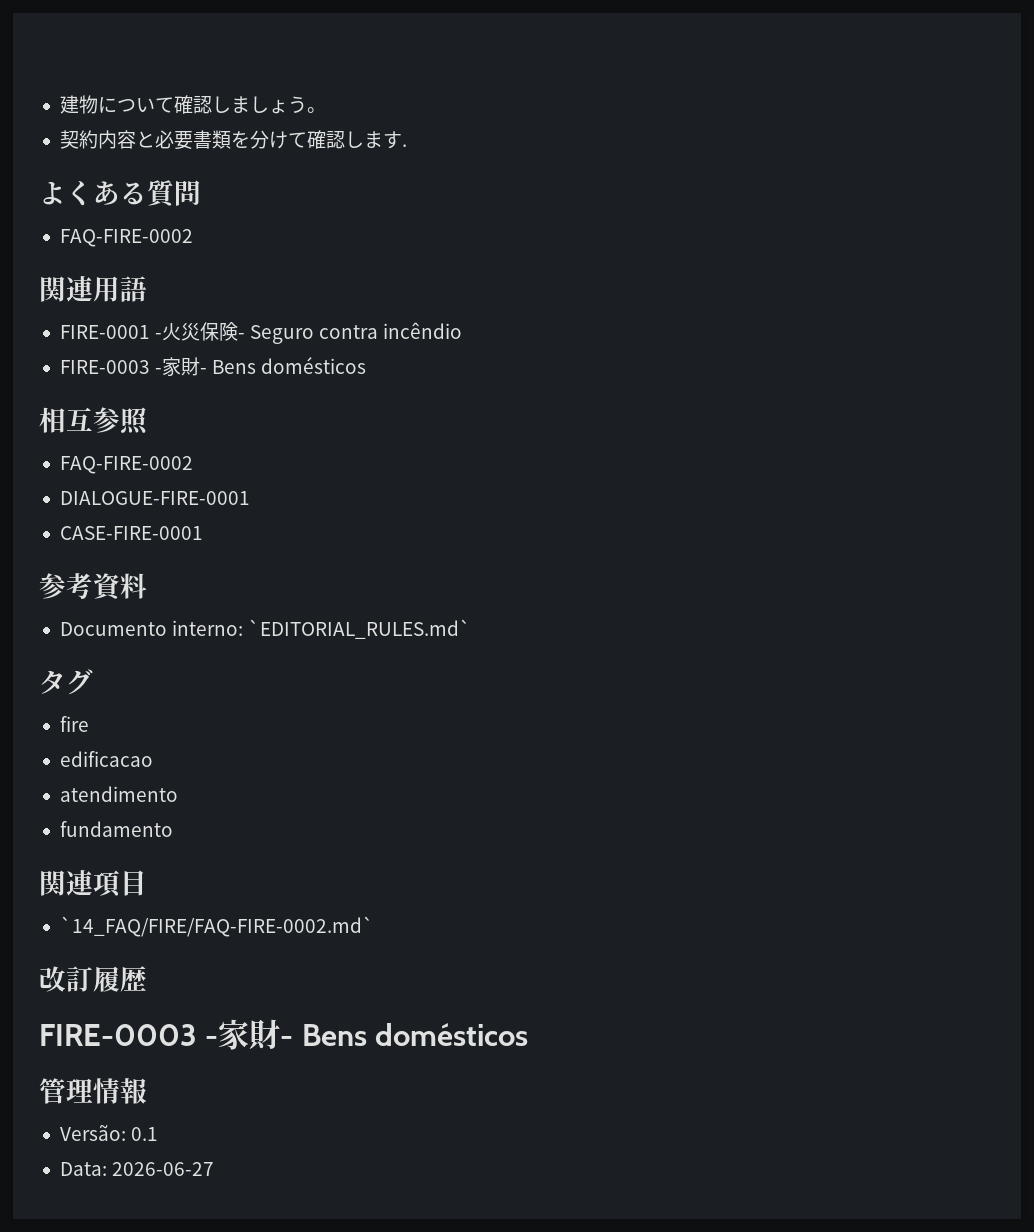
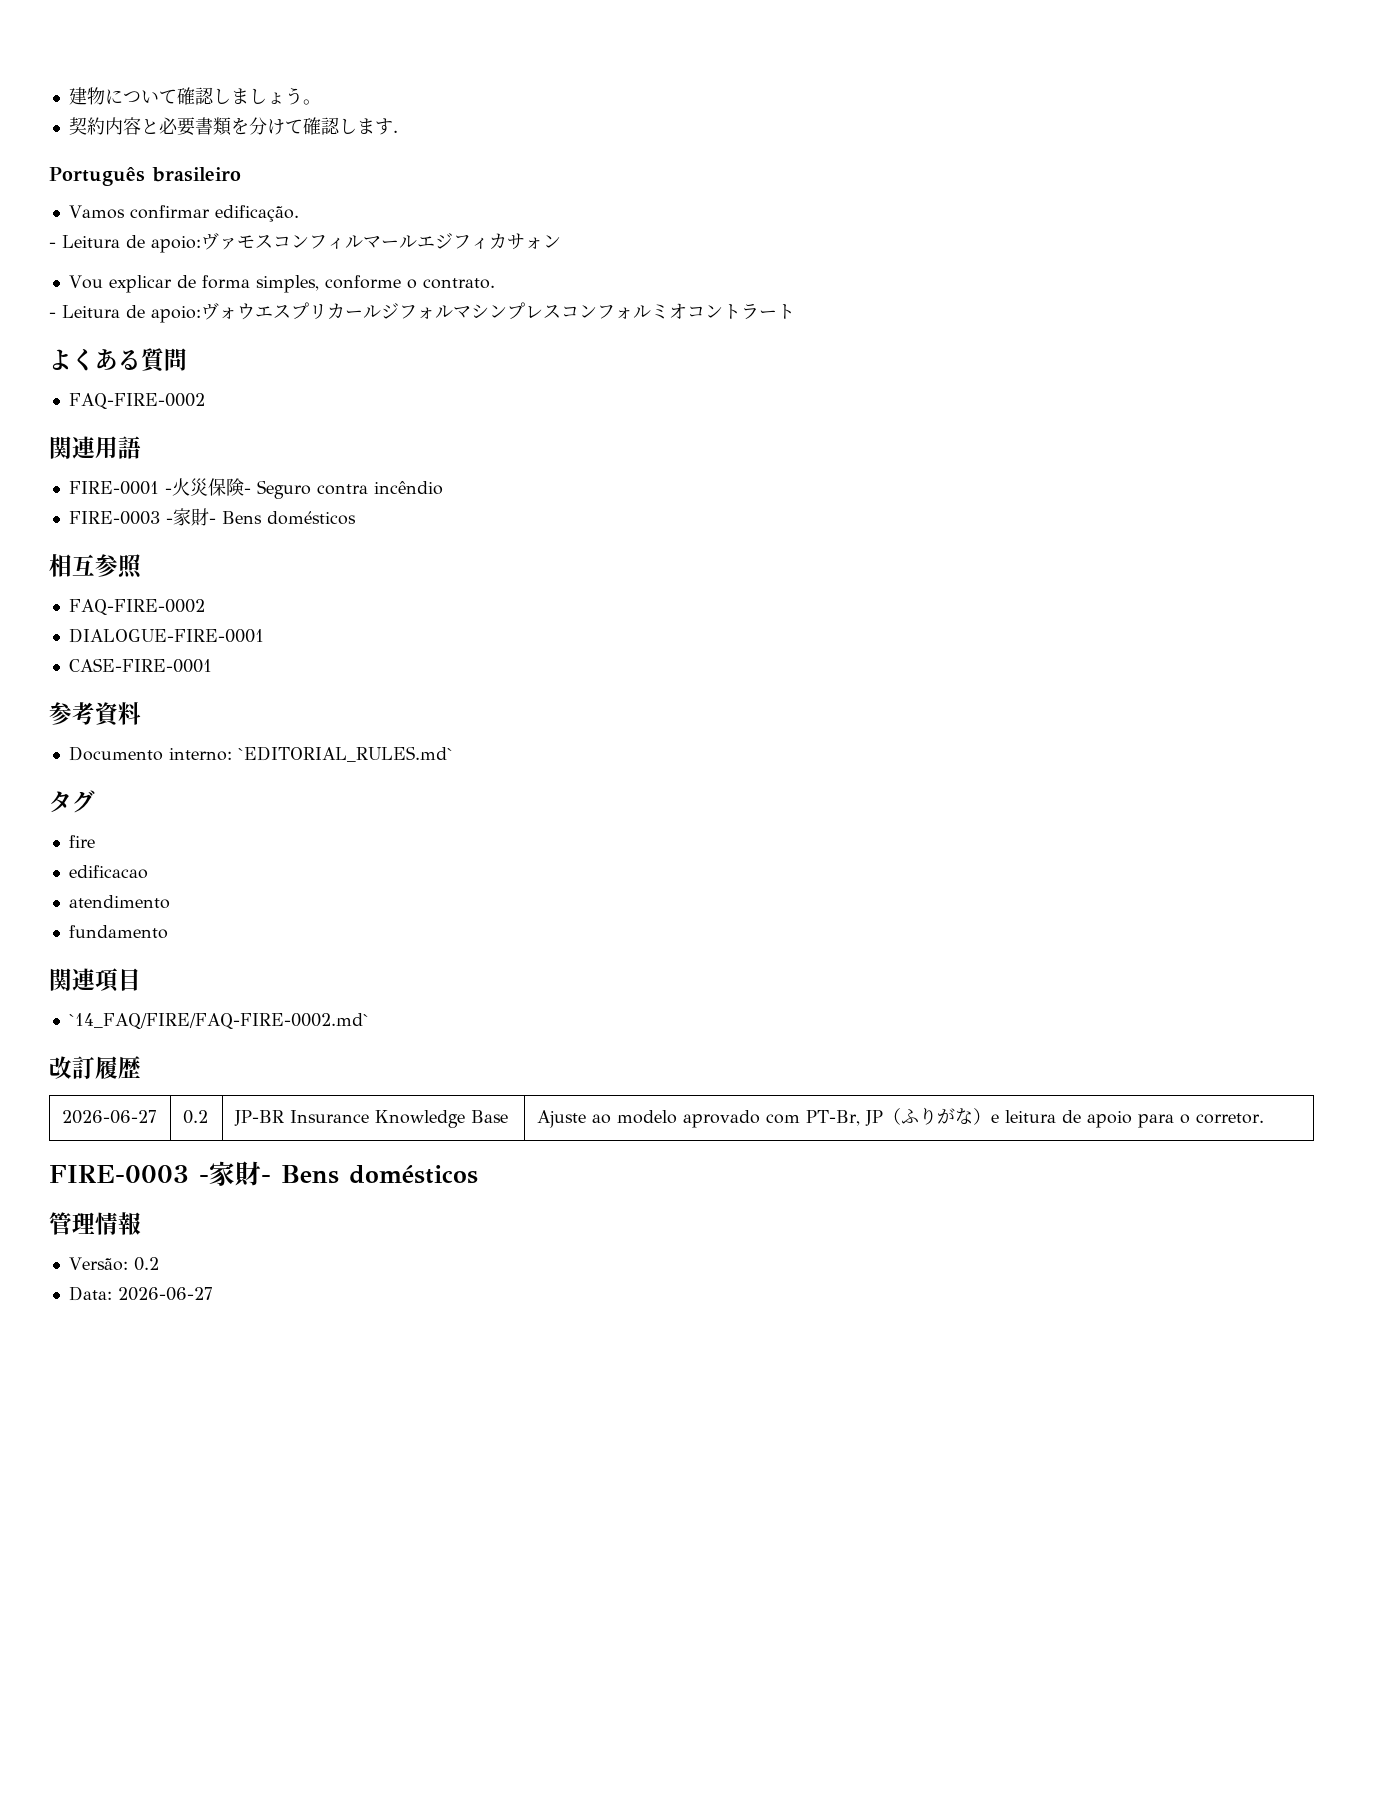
+ Português brasileiro
+ Vamos confirmar edificação.
+ - Leitura de apoio:ヴァモスコンフィルマールエジフィカサォン
+ Vou explicar de forma simples, conforme o contrato.
+ - Leitura de apoio:ヴォウエスプリカールジフォルマシンプレスコンフォルミオコントラート
+ 2026-06-27 | 0.2 | JP-BR Insurance Knowledge Base | Ajuste ao modelo aprovado com PT-Br, JP（ふりがな）e leitura de apoio para o corretor.
- Versão: 0.1
+ Versão: 0.2

